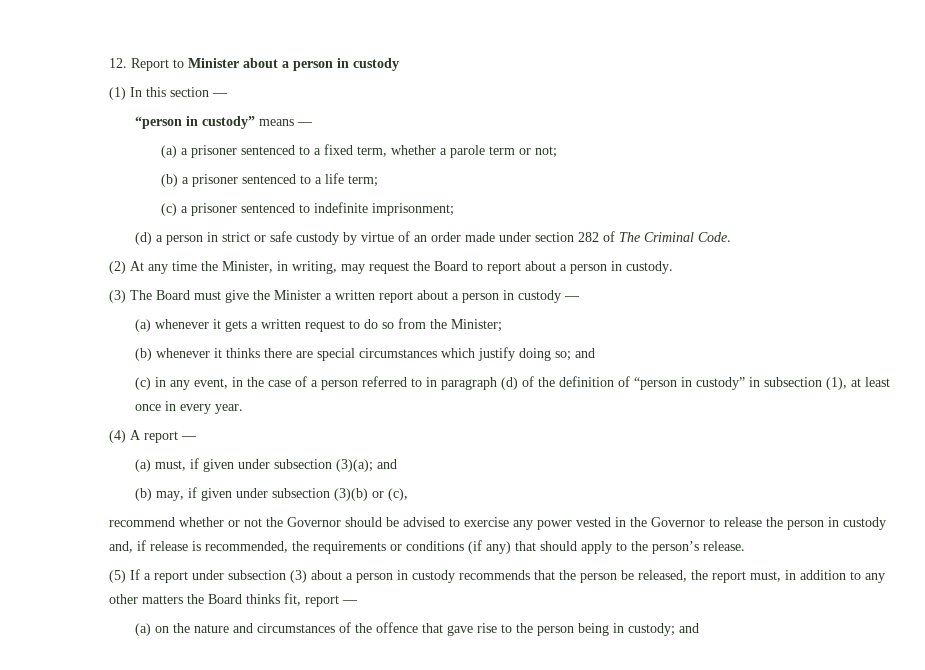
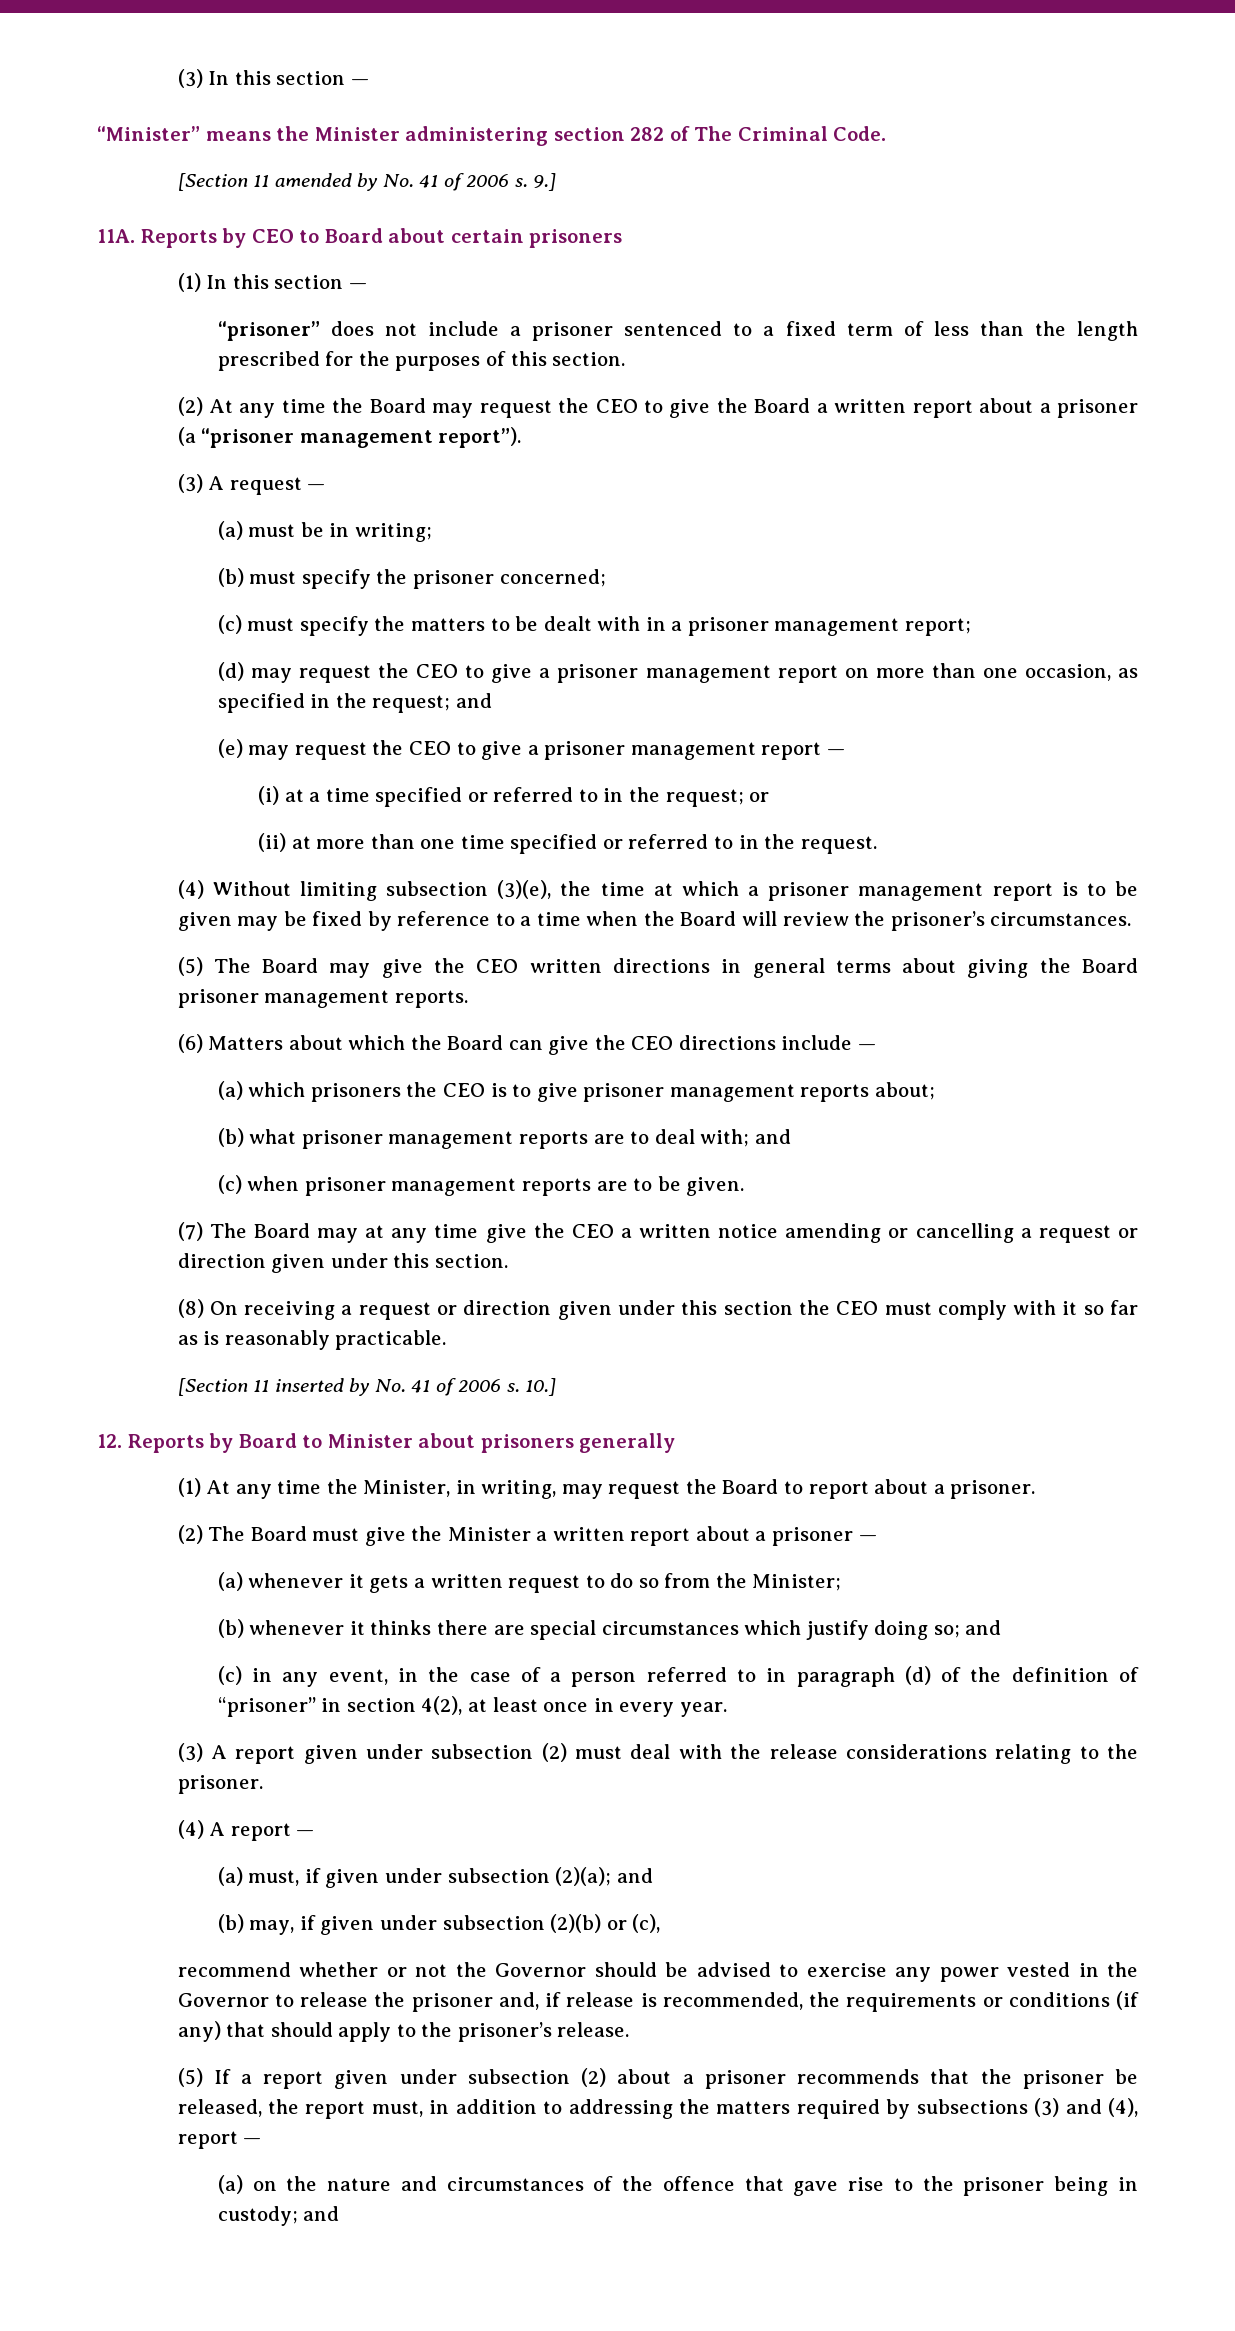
- 12. Report to Minister about a person in custody
+ (3) In this section —
+ “Minister” means the Minister administering section 282 of The Criminal Code.
+ [Section 11 amended by No. 41 of 2006 s. 9.]
+ 11A. Reports by CEO to Board about certain prisoners
- “person in custody” means —
- (a) a prisoner sentenced to a fixed term, whether a parole term or not;
- (b) a prisoner sentenced to a life term;
- (c) a prisoner sentenced to indefinite imprisonment;
- (d) a person in strict or safe custody by virtue of an order made under section 282 of The Criminal Code.
- (2) At any time the Minister, in writing, may request the Board to report about a person in custody.
- (3) The Board must give the Minister a written report about a person in custody —
+ “prisoner” does not include a prisoner sentenced to a fixed term of less than the length prescribed for the purposes of this section.
+ (2) At any time the Board may request the CEO to give the Board a written report about a prisoner (a “prisoner management report”).
+ (3) A request —
+ (a) must be in writing;
+ (b) must specify the prisoner concerned;
+ (c) must specify the matters to be dealt with in a prisoner management report;
+ (d) may request the CEO to give a prisoner management report on more than one occasion, as specified in the request; and
+ (e) may request the CEO to give a prisoner management report —
+ (i) at a time specified or referred to in the request; or
+ (ii) at more than one time specified or referred to in the request.
+ (4) Without limiting subsection (3)(e), the time at which a prisoner management report is to be given may be fixed by reference to a time when the Board will review the prisoner’s circumstances.
+ (5) The Board may give the CEO written directions in general terms about giving the Board prisoner management reports.
+ (6) Matters about which the Board can give the CEO directions include —
+ (a) which prisoners the CEO is to give prisoner management reports about;
+ (b) what prisoner management reports are to deal with; and
+ (c) when prisoner management reports are to be given.
+ (7) The Board may at any time give the CEO a written notice amending or cancelling a request or direction given under this section.
+ (8) On receiving a request or direction given under this section the CEO must comply with it so far as is reasonably practicable.
+ [Section 11 inserted by No. 41 of 2006 s. 10.]
+ 12. Reports by Board to Minister about prisoners generally
+ (1) At any time the Minister, in writing, may request the Board to report about a prisoner.
+ (2) The Board must give the Minister a written report about a prisoner —
- (c) in any event, in the case of a person referred to in paragraph (d) of the definition of “person in custody” in subsection (1), at least once in every year.
+ (c) in any event, in the case of a person referred to in paragraph (d) of the definition of “prisoner” in section 4(2), at least once in every year.
+ (3) A report given under subsection (2) must deal with the release considerations relating to the prisoner.
- (a) must, if given under subsection (3)(a); and
+ (a) must, if given under subsection (2)(a); and
- (b) may, if given under subsection (3)(b) or (c),
+ (b) may, if given under subsection (2)(b) or (c),
- recommend whether or not the Governor should be advised to exercise any power vested in the Governor to release the person in custody and, if release is recommended, the requirements or conditions (if any) that should apply to the person’s release.
+ recommend whether or not the Governor should be advised to exercise any power vested in the Governor to release the prisoner and, if release is recommended, the requirements or conditions (if any) that should apply to the prisoner’s release.
- (5) If a report under subsection (3) about a person in custody recommends that the person be released, the report must, in addition to any other matters the Board thinks fit, report —
+ (5) If a report given under subsection (2) about a prisoner recommends that the prisoner be released, the report must, in addition to addressing the matters required by subsections (3) and (4), report —
- (a) on the nature and circumstances of the offence that gave rise to the person being in custody; and
+ (a) on the nature and circumstances of the offence that gave rise to the prisoner being in custody; and

